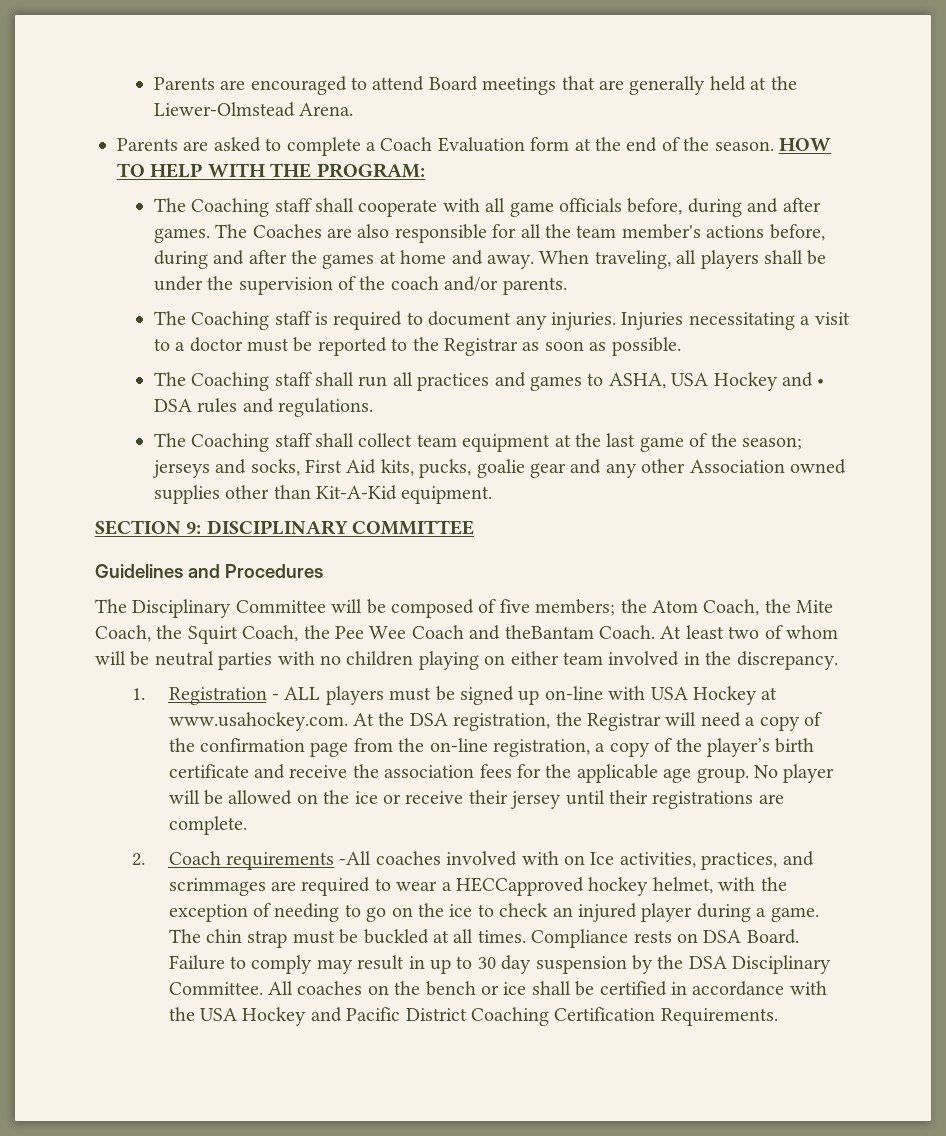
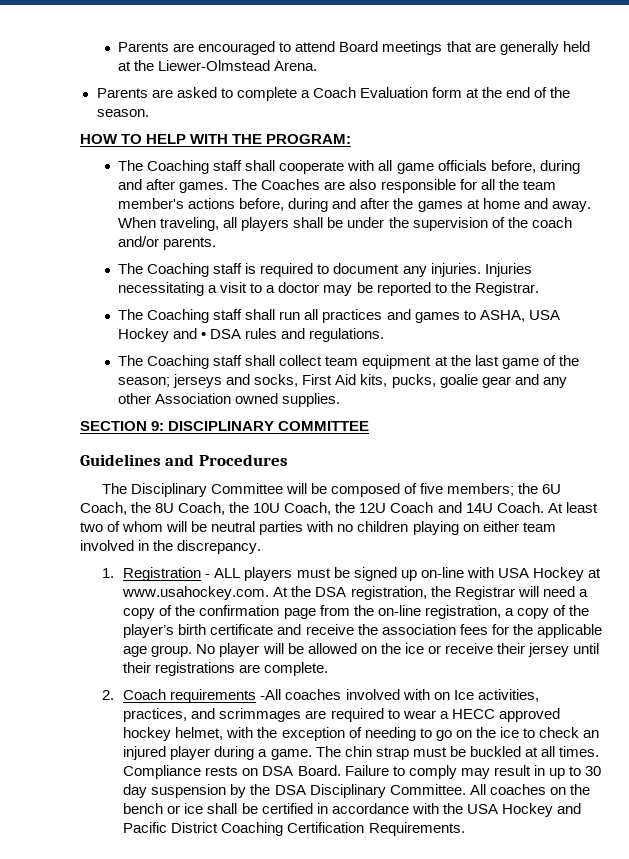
- Parents are asked to complete a Coach Evaluation form at the end of the season. HOW TO HELP WITH THE PROGRAM:
+ Parents are asked to complete a Coach Evaluation form at the end of the season.
+ HOW TO HELP WITH THE PROGRAM:
- Injuries necessitating a visit to a doctor must be reported to the Registrar as soon as possible.
+ Injuries necessitating a visit to a doctor may be reported to the Registrar.
- The Coaching staff shall collect team equipment at the last game of the season; jerseys and socks, First Aid kits, pucks, goalie gear and any other Association owned supplies other than Kit-A-Kid equipment.
+ The Coaching staff shall collect team equipment at the last game of the season; jerseys and socks, First Aid kits, pucks, goalie gear and any other Association owned supplies.
- The Disciplinary Committee will be composed of five members; the Atom Coach, the Mite Coach, the Squirt Coach, the Pee Wee Coach and theBantam Coach.
+ The Disciplinary Committee will be composed of five members; the 6U Coach, the 8U Coach, the 10U Coach, the 12U Coach and 14U Coach.
- 2. Coach requirements -All coaches involved with on Ice activities, practices, and scrimmages are required to wear a HECCapproved hockey helmet, with the exception of needing to go on the ice to check an injured player during a game.
+ 2. Coach requirements -All coaches involved with on Ice activities, practices, and scrimmages are required to wear a HECC approved hockey helmet, with the exception of needing to go on the ice to check an injured player during a game.

